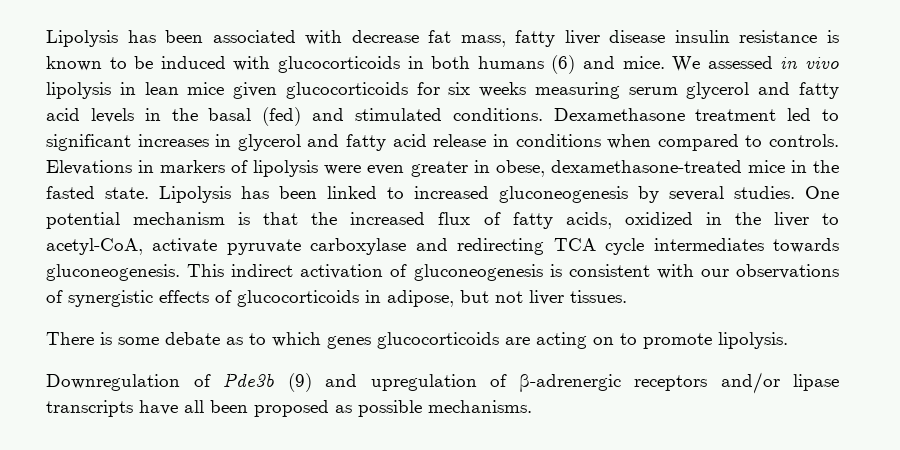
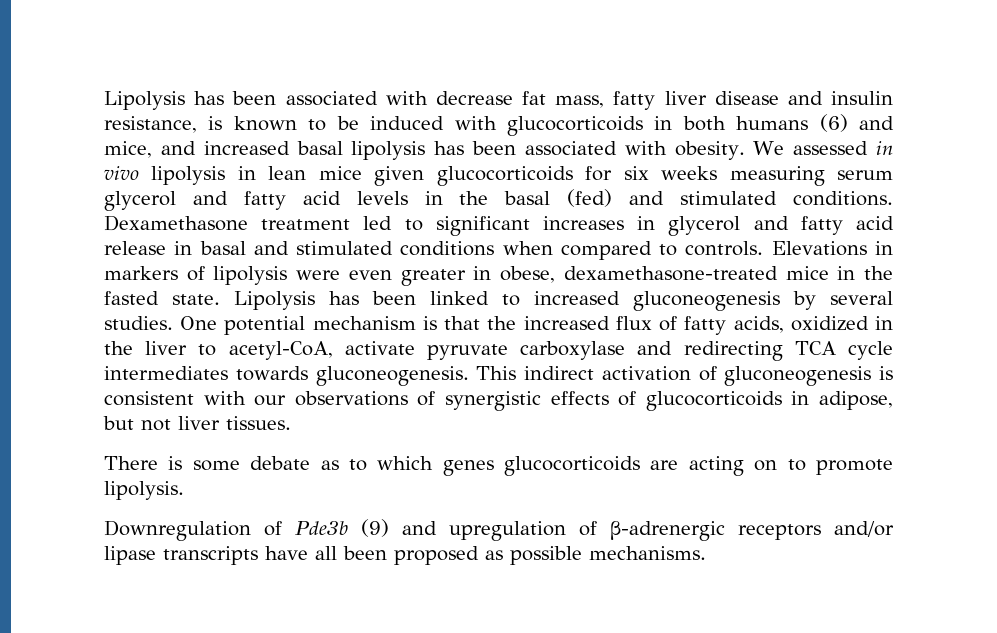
- Lipolysis has been associated with decrease fat mass, fatty liver disease insulin resistance is known to be induced with glucocorticoids in both humans (6) and mice.
+ Lipolysis has been associated with decrease fat mass, fatty liver disease and insulin resistance, is known to be induced with glucocorticoids in both humans (6) and mice, and increased basal lipolysis has been associated with obesity.
- Dexamethasone treatment led to significant increases in glycerol and fatty acid release in conditions when compared to controls.
+ Dexamethasone treatment led to significant increases in glycerol and fatty acid release in basal and stimulated conditions when compared to controls.

